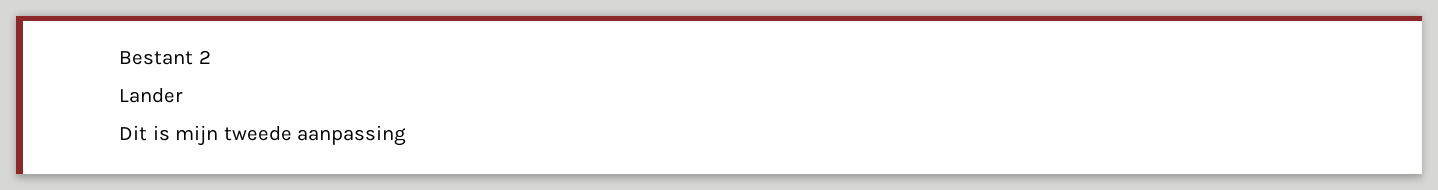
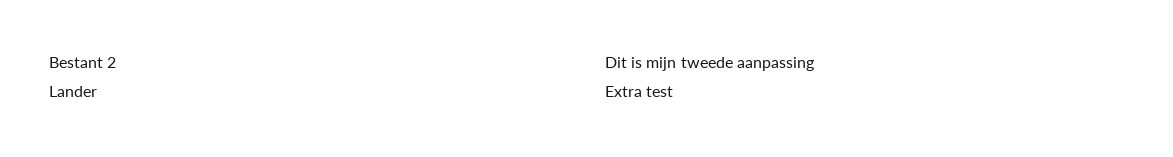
+ Extra test

